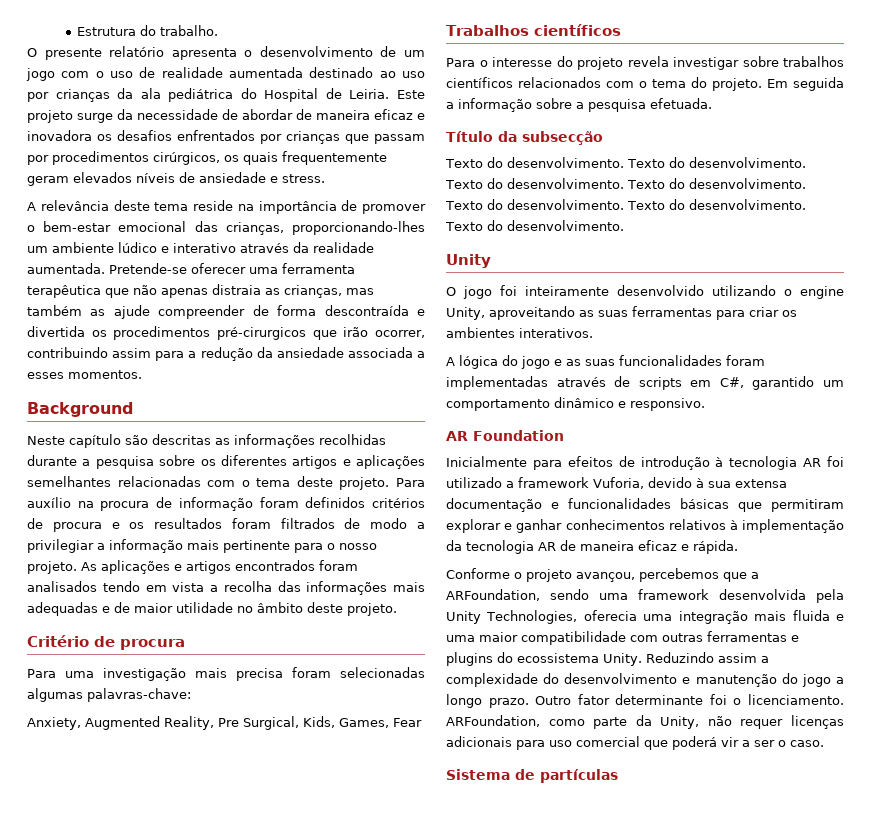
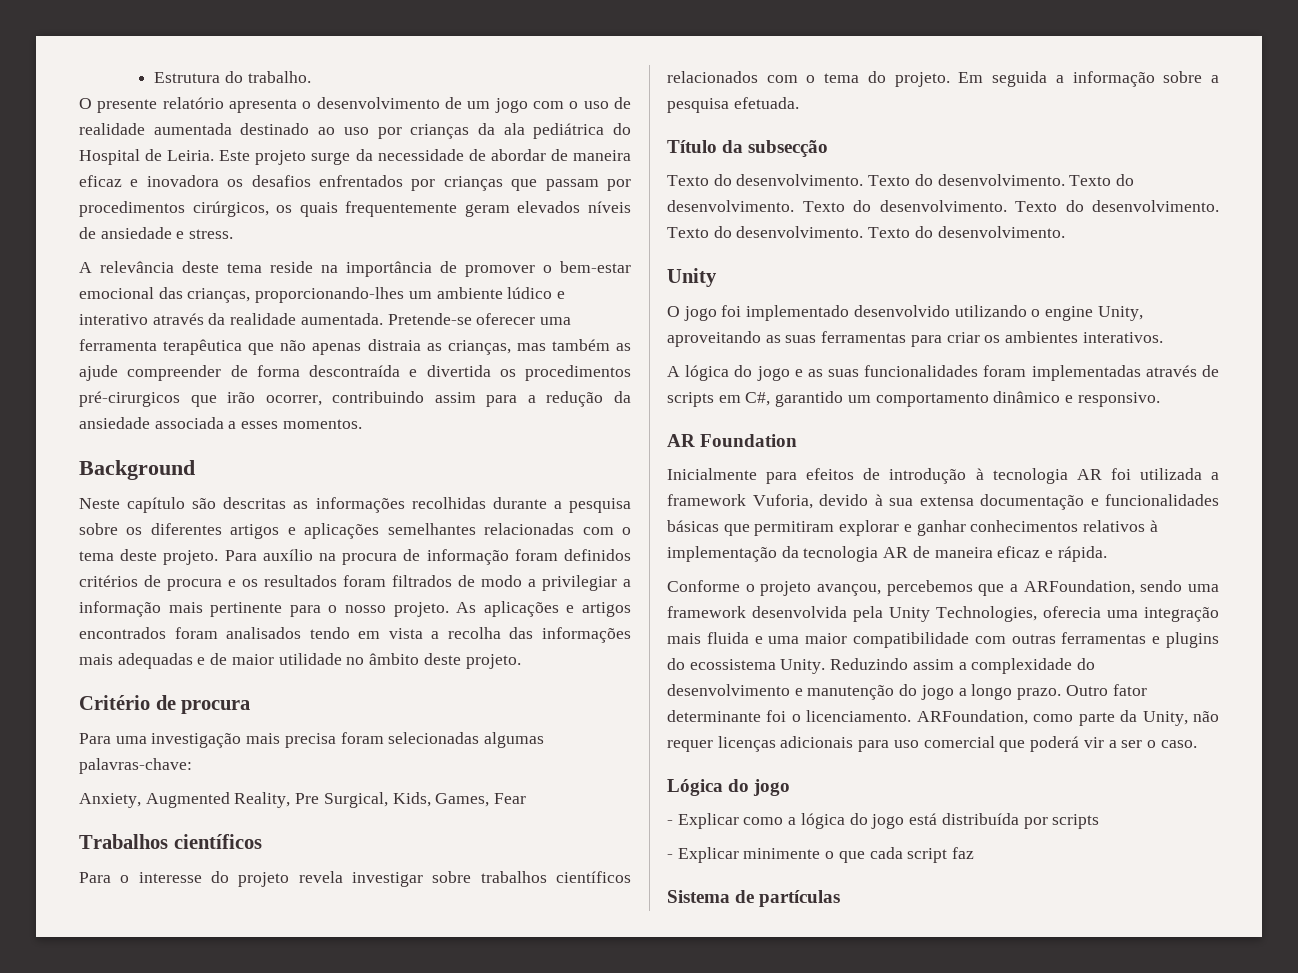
- O jogo foi inteiramente desenvolvido utilizando o engine Unity, aproveitando as suas ferramentas para criar os ambientes interativos.
+ O jogo foi implementado desenvolvido utilizando o engine Unity, aproveitando as suas ferramentas para criar os ambientes interativos.
- Inicialmente para efeitos de introdução à tecnologia AR foi utilizado a framework Vuforia, devido à sua extensa documentação e funcionalidades básicas que permitiram explorar e ganhar conhecimentos relativos à implementação da tecnologia AR de maneira eficaz e rápida.
+ Inicialmente para efeitos de introdução à tecnologia AR foi utilizada a framework Vuforia, devido à sua extensa documentação e funcionalidades básicas que permitiram explorar e ganhar conhecimentos relativos à implementação da tecnologia AR de maneira eficaz e rápida.
+ Lógica do jogo
+ - Explicar como a lógica do jogo está distribuída por scripts
+ - Explicar minimente o que cada script faz

